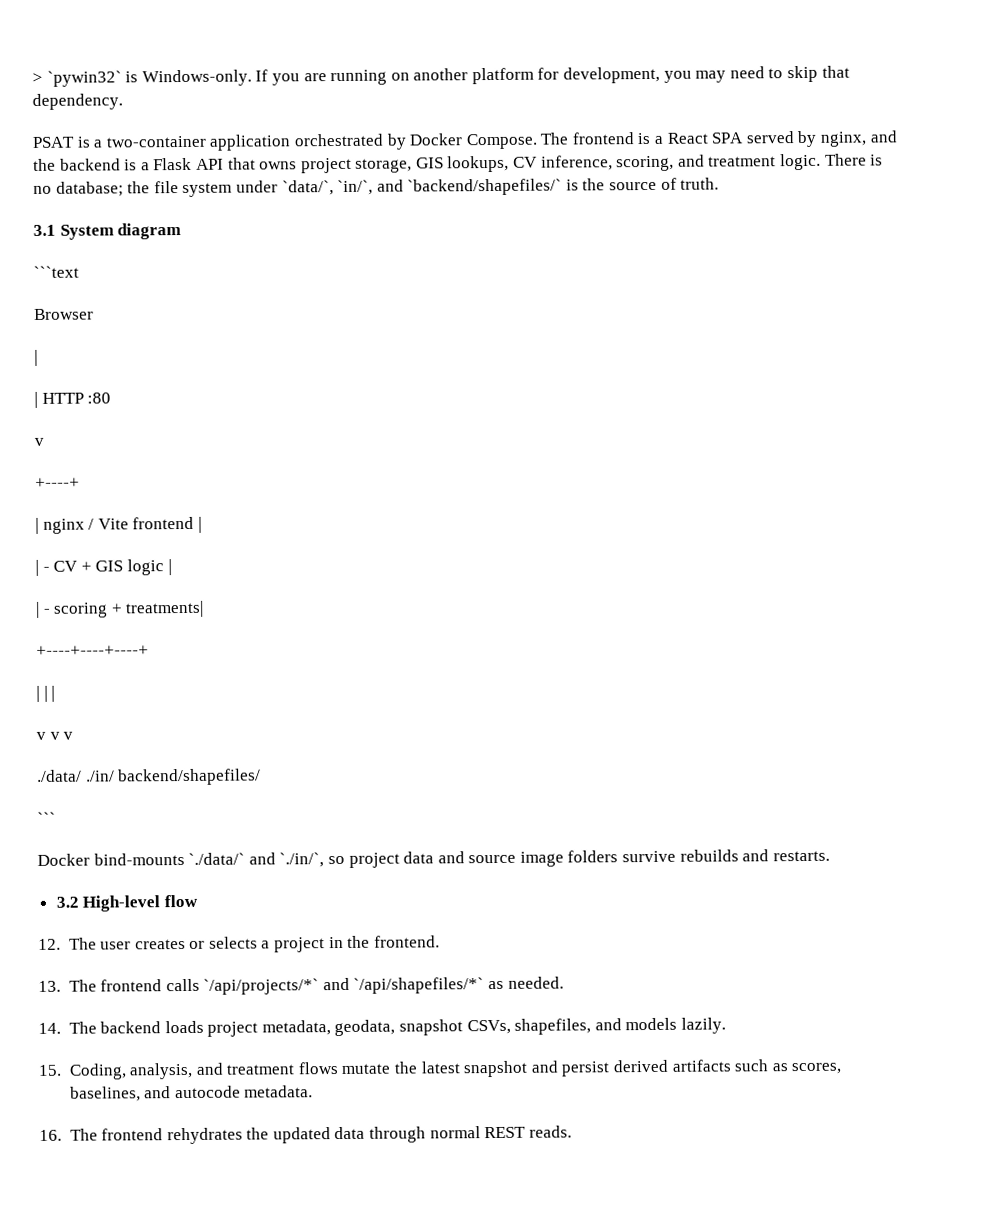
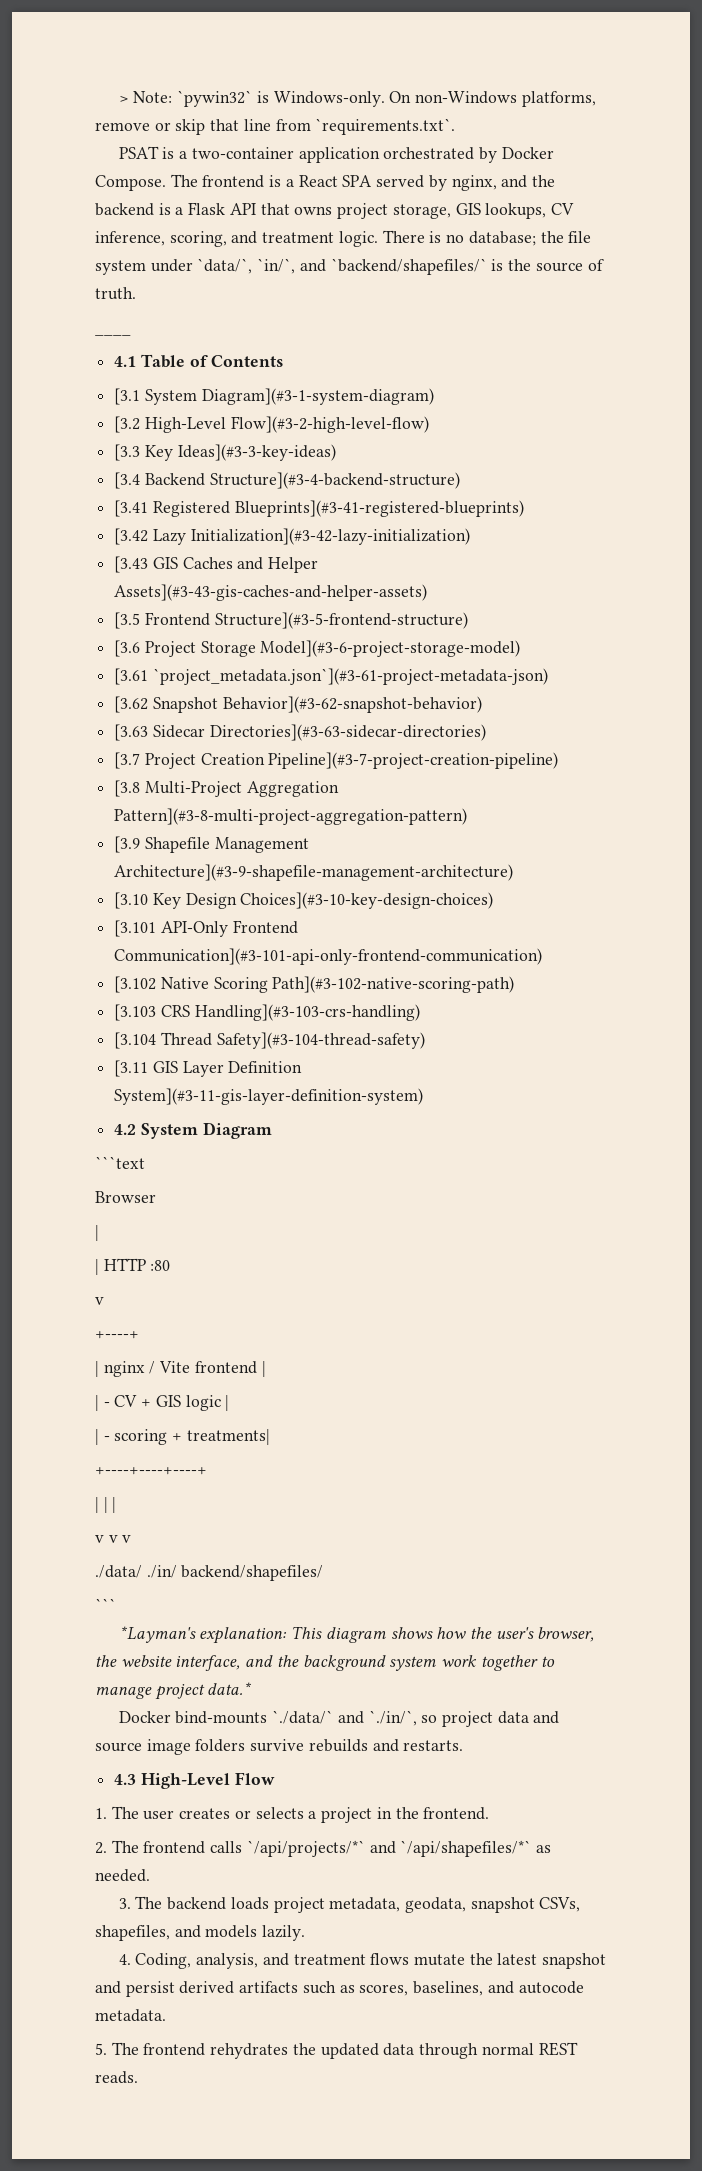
- > `pywin32` is Windows-only.
+ > Note: `pywin32` is Windows-only.
- If you are running on another platform for development, you may need to skip that dependency.
+ On non-Windows platforms, remove or skip that line from `requirements.txt`.
- 3.1 System diagram
+ ____
+ 4.1 Table of Contents
+ [3.1 System Diagram](#3-1-system-diagram)
+ [3.2 High-Level Flow](#3-2-high-level-flow)
+ [3.3 Key Ideas](#3-3-key-ideas)
+ [3.4 Backend Structure](#3-4-backend-structure)
+ [3.41 Registered Blueprints](#3-41-registered-blueprints)
+ [3.42 Lazy Initialization](#3-42-lazy-initialization)
+ [3.43 GIS Caches and Helper Assets](#3-43-gis-caches-and-helper-assets)
+ [3.5 Frontend Structure](#3-5-frontend-structure)
+ [3.6 Project Storage Model](#3-6-project-storage-model)
+ [3.61 `project_metadata.json`](#3-61-project-metadata-json)
+ [3.62 Snapshot Behavior](#3-62-snapshot-behavior)
+ [3.63 Sidecar Directories](#3-63-sidecar-directories)
+ [3.7 Project Creation Pipeline](#3-7-project-creation-pipeline)
+ [3.8 Multi-Project Aggregation Pattern](#3-8-multi-project-aggregation-pattern)
+ [3.9 Shapefile Management Architecture](#3-9-shapefile-management-architecture)
+ [3.10 Key Design Choices](#3-10-key-design-choices)
+ [3.101 API-Only Frontend Communication](#3-101-api-only-frontend-communication)
+ [3.102 Native Scoring Path](#3-102-native-scoring-path)
+ [3.103 CRS Handling](#3-103-crs-handling)
+ [3.104 Thread Safety](#3-104-thread-safety)
+ [3.11 GIS Layer Definition System](#3-11-gis-layer-definition-system)
+ 4.2 System Diagram
+ *Layman's explanation: This diagram shows how the user's browser, the website interface, and the background system work together to manage project data.*
- 3.2 High-level flow
- 12. The user creates or selects a project in the frontend.
+ 4.3 High-Level Flow
+ 1. The user creates or selects a project in the frontend.
- 13. The frontend calls `/api/projects/*` and `/api/shapefiles/*` as needed.
+ 2. The frontend calls `/api/projects/*` and `/api/shapefiles/*` as needed.
- 14. The backend loads project metadata, geodata, snapshot CSVs, shapefiles, and models lazily.
+ 3. The backend loads project metadata, geodata, snapshot CSVs, shapefiles, and models lazily.
- 15. Coding, analysis, and treatment flows mutate the latest snapshot and persist derived artifacts such as scores, baselines, and autocode metadata.
+ 4. Coding, analysis, and treatment flows mutate the latest snapshot and persist derived artifacts such as scores, baselines, and autocode metadata.
- 16. The frontend rehydrates the updated data through normal REST reads.
+ 5. The frontend rehydrates the updated data through normal REST reads.

